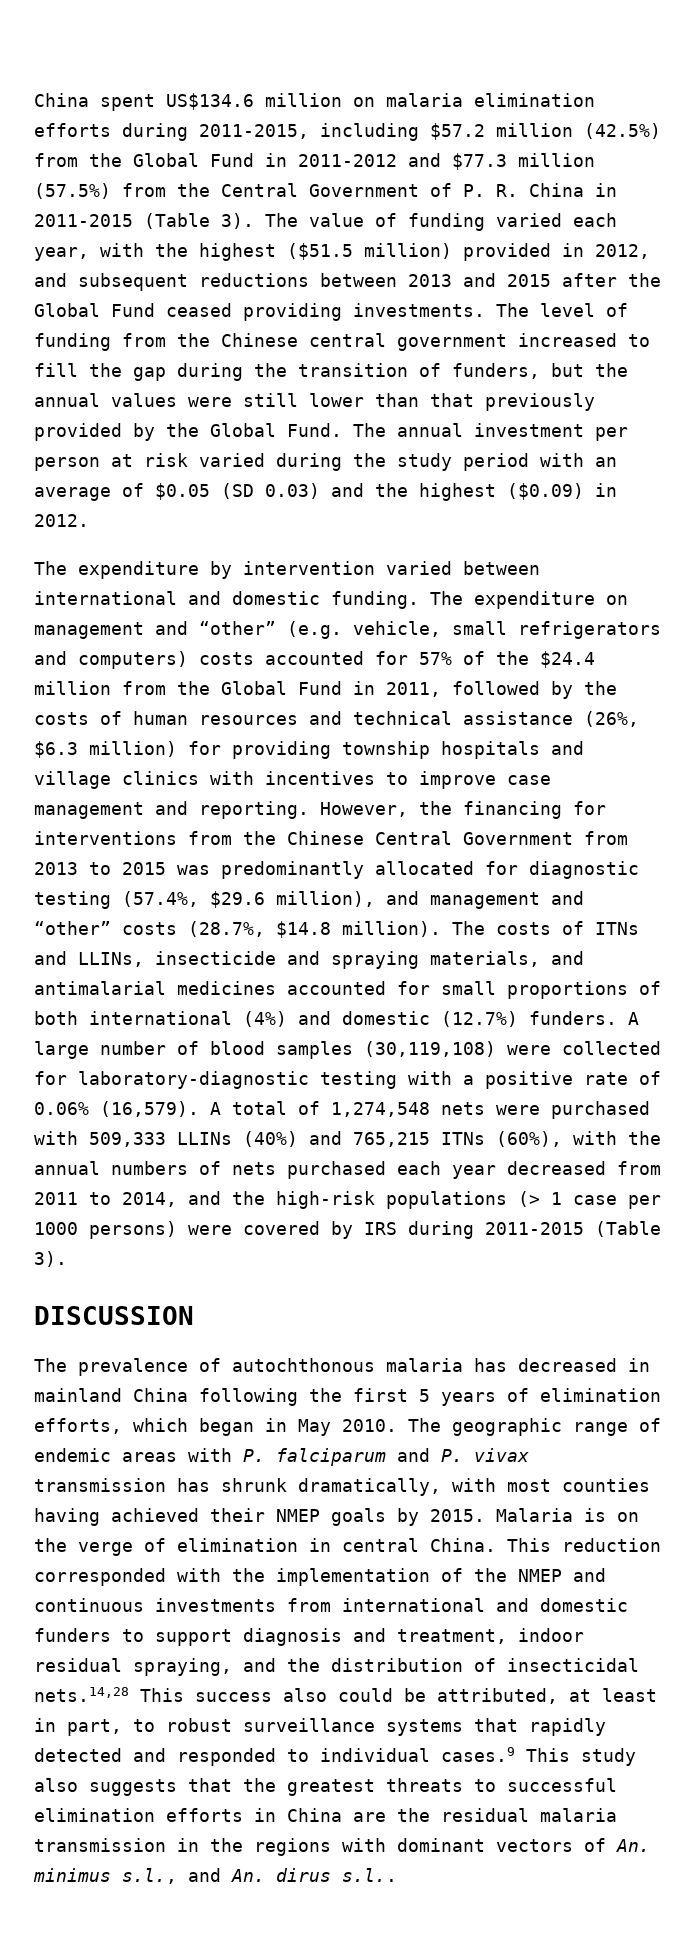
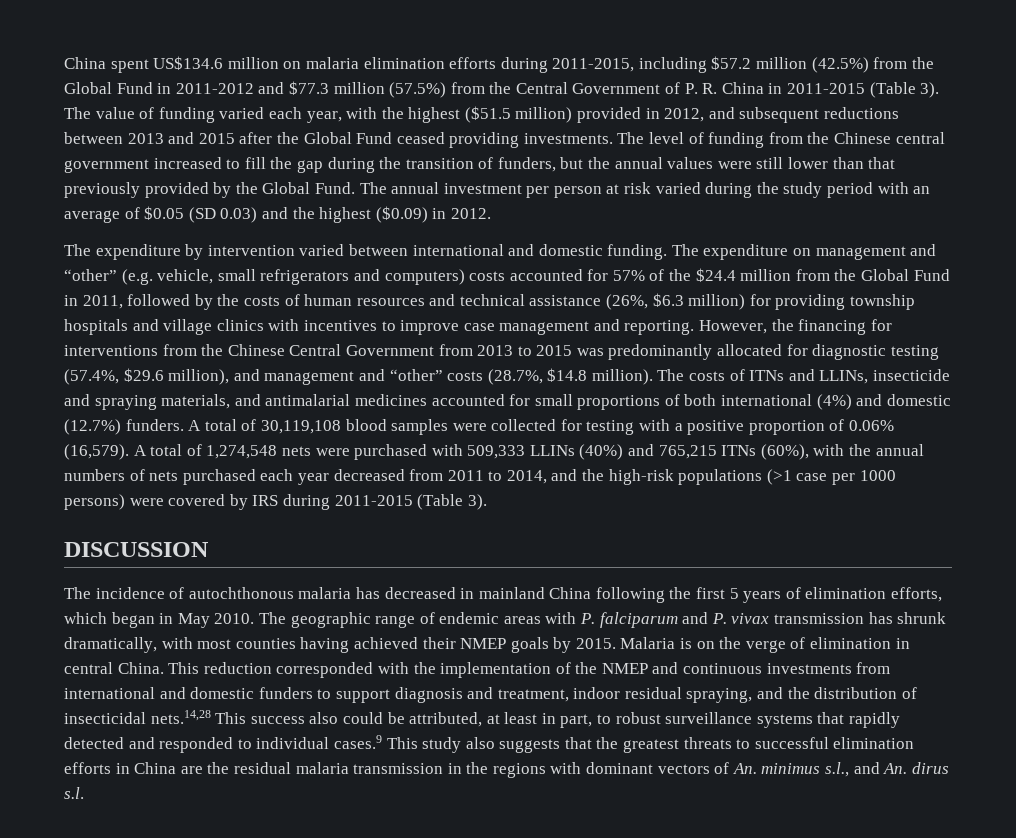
- A large number of blood samples (30,119,108) were collected for laboratory-diagnostic testing with a positive rate of 0.06% (16,579).
+ A total of 30,119,108 blood samples were collected for testing with a positive proportion of 0.06% (16,579).
- A total of 1,274,548 nets were purchased with 509,333 LLINs (40%) and 765,215 ITNs (60%), with the annual numbers of nets purchased each year decreased from 2011 to 2014, and the high-risk populations (> 1 case per 1000 persons) were covered by IRS during 2011-2015 (Table 3).
+ A total of 1,274,548 nets were purchased with 509,333 LLINs (40%) and 765,215 ITNs (60%), with the annual numbers of nets purchased each year decreased from 2011 to 2014, and the high-risk populations (>1 case per 1000 persons) were covered by IRS during 2011-2015 (Table 3).
- The prevalence of autochthonous malaria has decreased in mainland China following the first 5 years of elimination efforts, which began in May 2010.
+ The incidence of autochthonous malaria has decreased in mainland China following the first 5 years of elimination efforts, which began in May 2010.
- This reduction corresponded with the implementation of the NMEP and continuous investments from international and domestic funders to support diagnosis and treatment, indoor residual spraying, and the distribution of insecticidal nets.14,28 This success also could be attributed, at least in part, to robust surveillance systems that rapidly detected and responded to individual cases.9 This study also suggests that the greatest threats to successful elimination efforts in China are the residual malaria transmission in the regions with dominant vectors of An. minimus s.l., and An. dirus s.l..
+ This reduction corresponded with the implementation of the NMEP and continuous investments from international and domestic funders to support diagnosis and treatment, indoor residual spraying, and the distribution of insecticidal nets.14,28 This success also could be attributed, at least in part, to robust surveillance systems that rapidly detected and responded to individual cases.9 This study also suggests that the greatest threats to successful elimination efforts in China are the residual malaria transmission in the regions with dominant vectors of An. minimus s.l., and An. dirus s.l.

